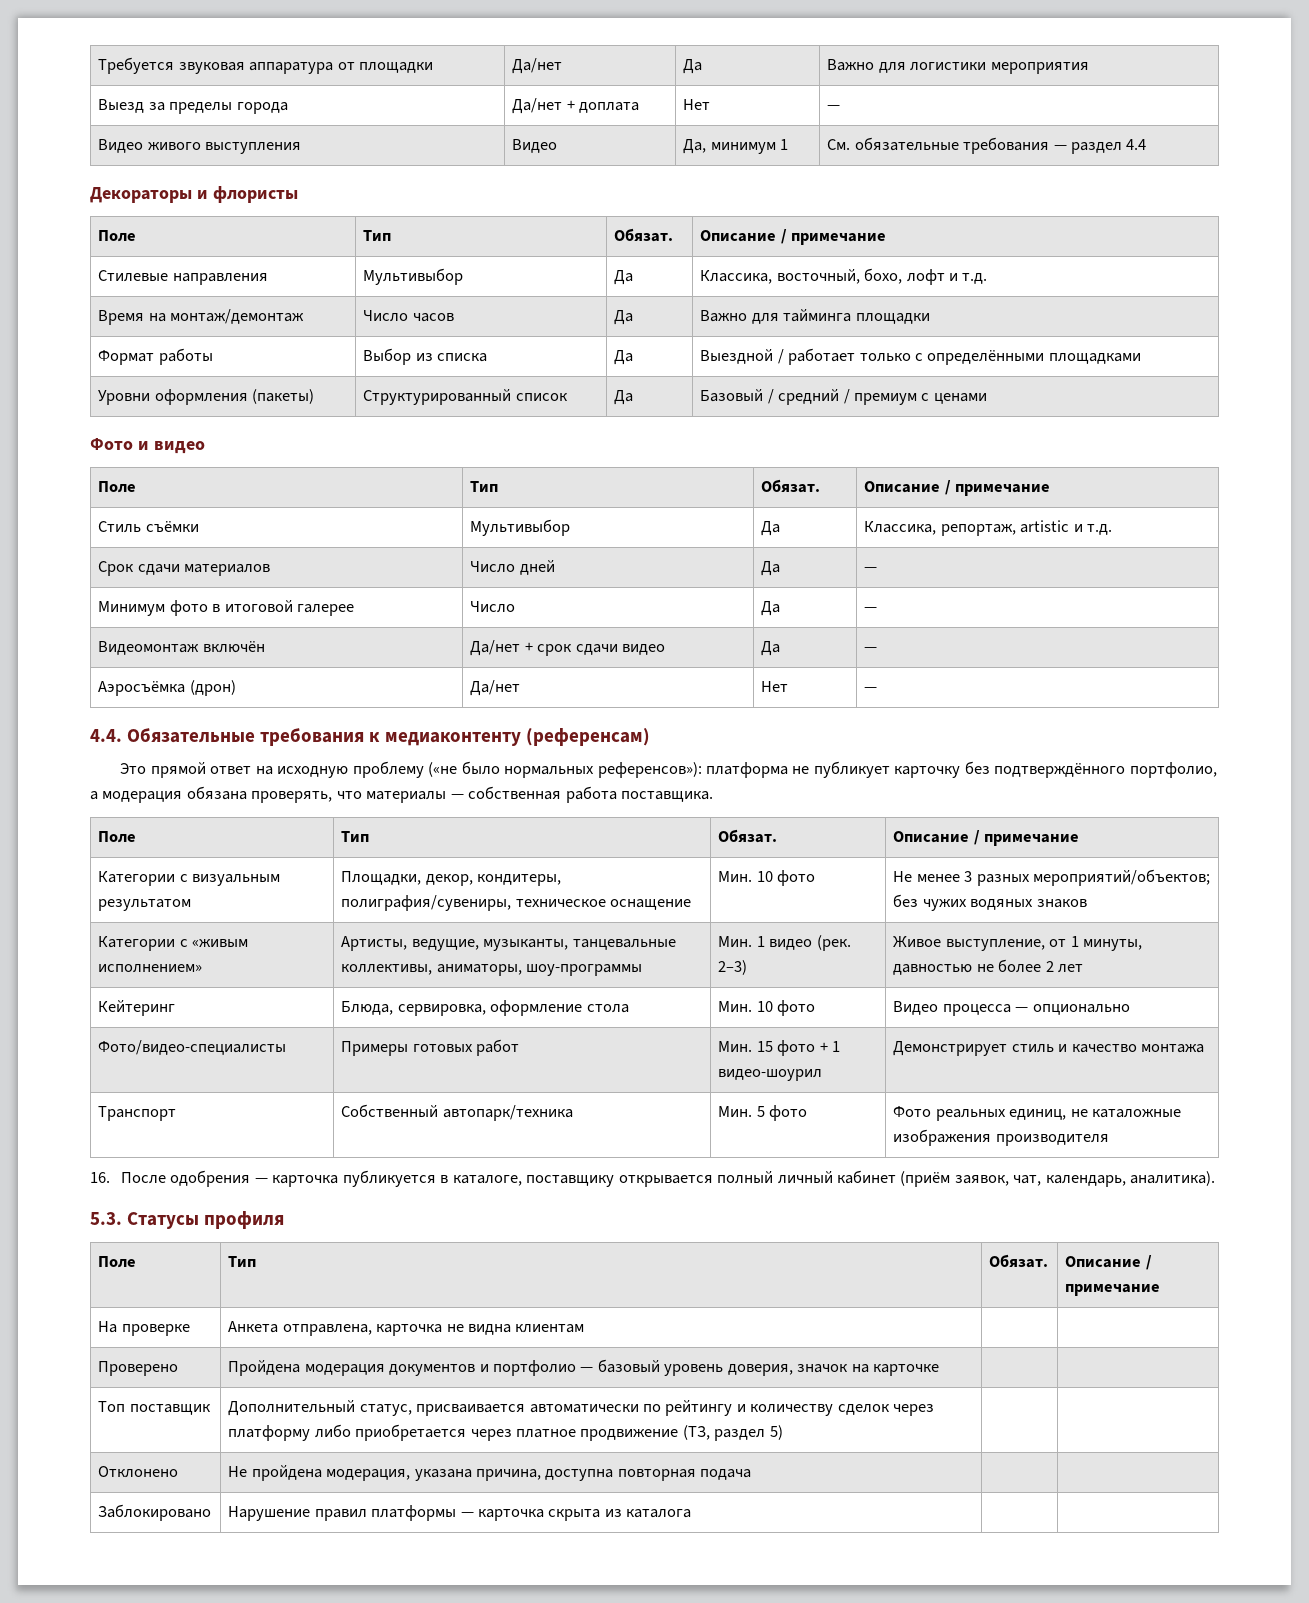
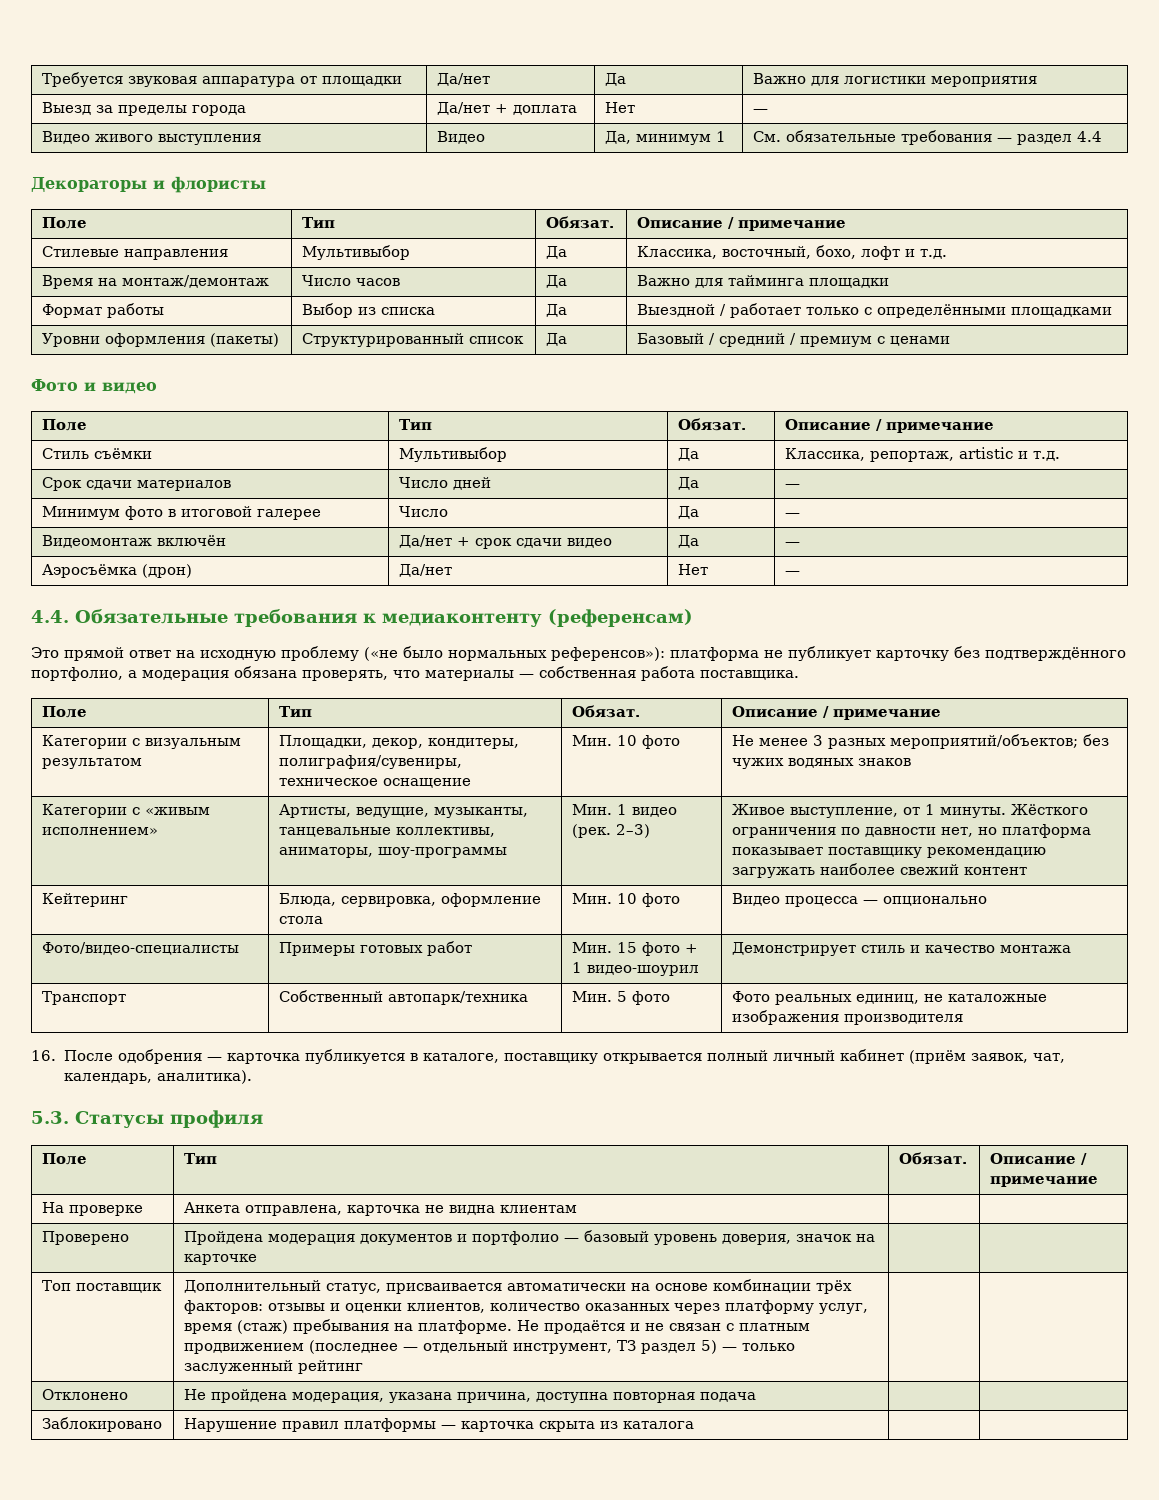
- Категории с «живым исполнением» | Артисты, ведущие, музыканты, танцевальные коллективы, аниматоры, шоу-программы | Мин. 1 видео (рек. 2–3) | Живое выступление, от 1 минуты, давностью не более 2 лет
+ Категории с «живым исполнением» | Артисты, ведущие, музыканты, танцевальные коллективы, аниматоры, шоу-программы | Мин. 1 видео (рек. 2–3) | Живое выступление, от 1 минуты. Жёсткого ограничения по давности нет, но платформа показывает поставщику рекомендацию загружать наиболее свежий контент
- Дополнительный статус, присваивается автоматически по рейтингу и количеству сделок через платформу либо приобретается через платное продвижение (ТЗ, раздел 5)
+ Дополнительный статус, присваивается автоматически на основе комбинации трёх факторов: отзывы и оценки клиентов, количество оказанных через платформу услуг, время (стаж) пребывания на платформе. Не продаётся и не связан с платным продвижением (последнее — отдельный инструмент, ТЗ раздел 5) — только заслуженный рейтинг

